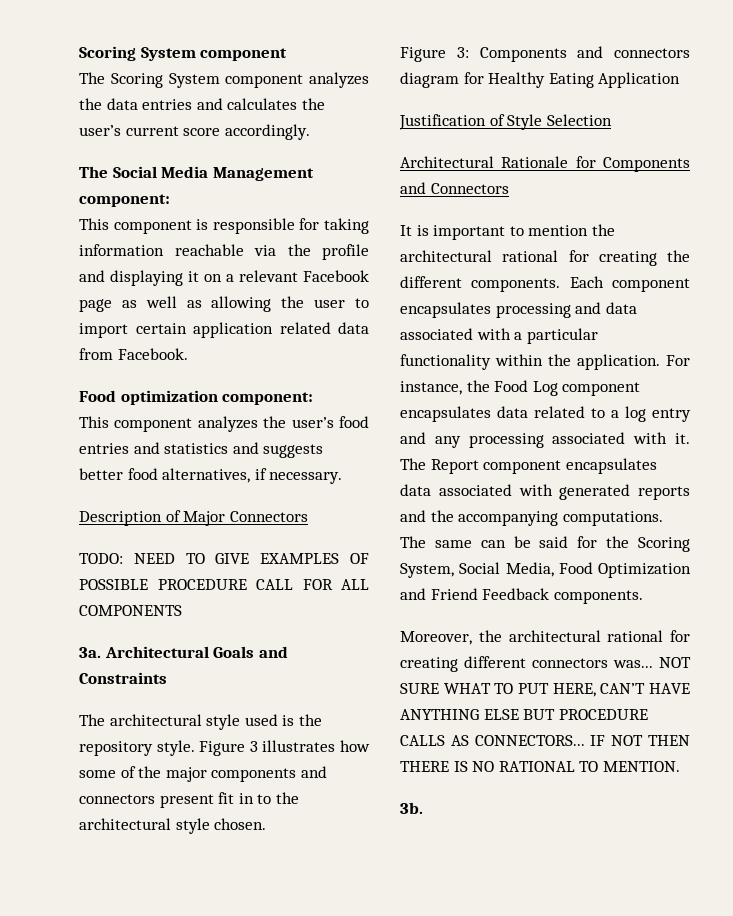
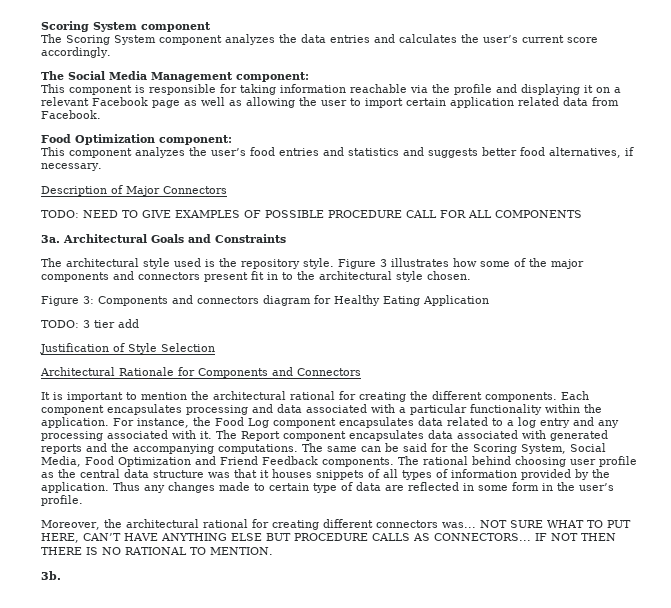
- Food optimization component:
+ Food Optimization component:
+ TODO: 3 tier add
+ The rational behind choosing user profile as the central data structure was that it houses snippets of all types of information provided by the application. Thus any changes made to certain type of data are reflected in some form in the user’s profile.

